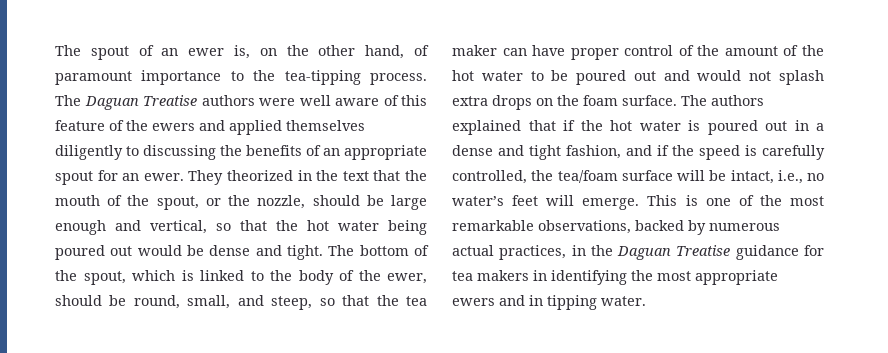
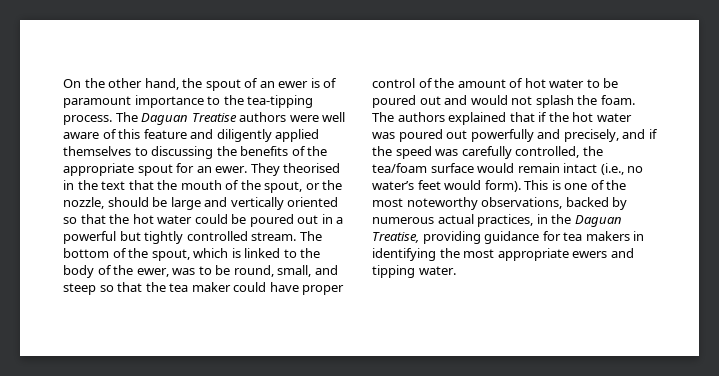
- The spout of an ewer is, on the other hand, of paramount importance to the tea-tipping process.
+ On the other hand, the spout of an ewer is of paramount importance to the tea-tipping process.
- The Daguan Treatise authors were well aware of this feature of the ewers and applied themselves diligently to discussing the benefits of an appropriate spout for an ewer.
+ The Daguan Treatise authors were well aware of this feature and diligently applied themselves to discussing the benefits of the appropriate spout for an ewer.
- They theorized in the text that the mouth of the spout, or the nozzle, should be large enough and vertical, so that the hot water being poured out would be dense and tight.
+ They theorised in the text that the mouth of the spout, or the nozzle, should be large and vertically oriented so that the hot water could be poured out in a powerful but tightly controlled stream.
- The bottom of the spout, which is linked to the body of the ewer, should be round, small, and steep, so that the tea maker can have proper control of the amount of the hot water to be poured out and would not splash extra drops on the foam surface.
+ The bottom of the spout, which is linked to the body of the ewer, was to be round, small, and steep so that the tea maker could have proper control of the amount of hot water to be poured out and would not splash the foam.
- The authors explained that if the hot water is poured out in a dense and tight fashion, and if the speed is carefully controlled, the tea/foam surface will be intact, i.e., no water’s feet will emerge.
+ The authors explained that if the hot water was poured out powerfully and precisely, and if the speed was carefully controlled, the tea/foam surface would remain intact (i.e., no water’s feet would form).
- This is one of the most remarkable observations, backed by numerous actual practices, in the Daguan Treatise guidance for tea makers in identifying the most appropriate ewers and in tipping water.
+ This is one of the most noteworthy observations, backed by numerous actual practices, in the Daguan Treatise, providing guidance for tea makers in identifying the most appropriate ewers and tipping water.

